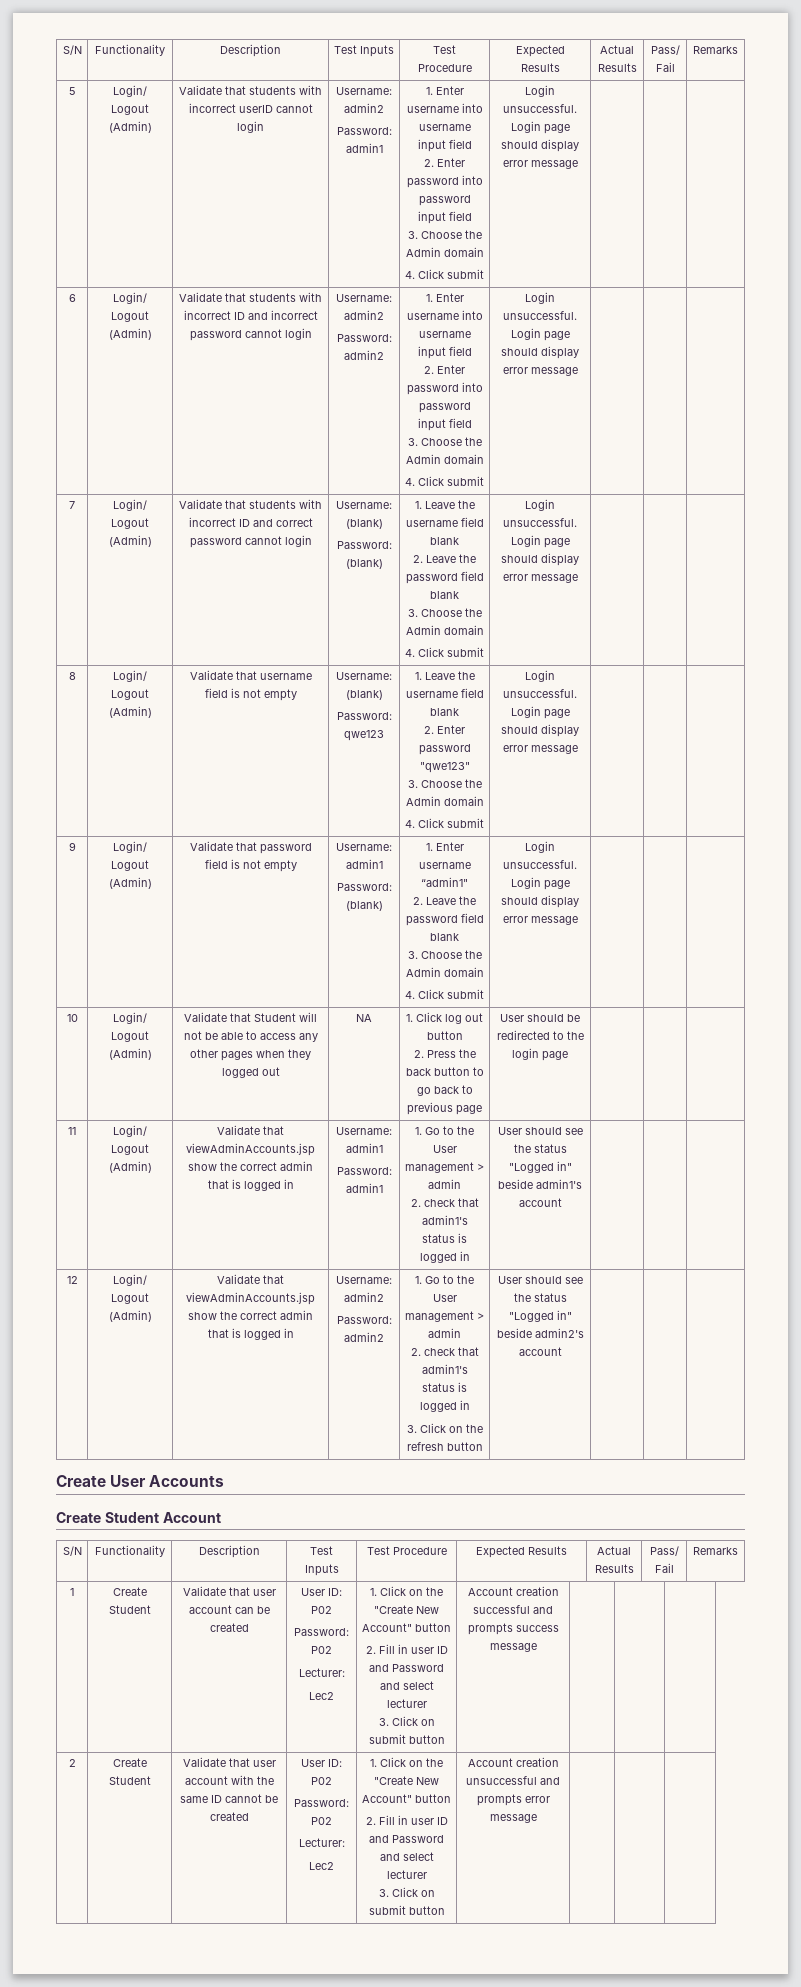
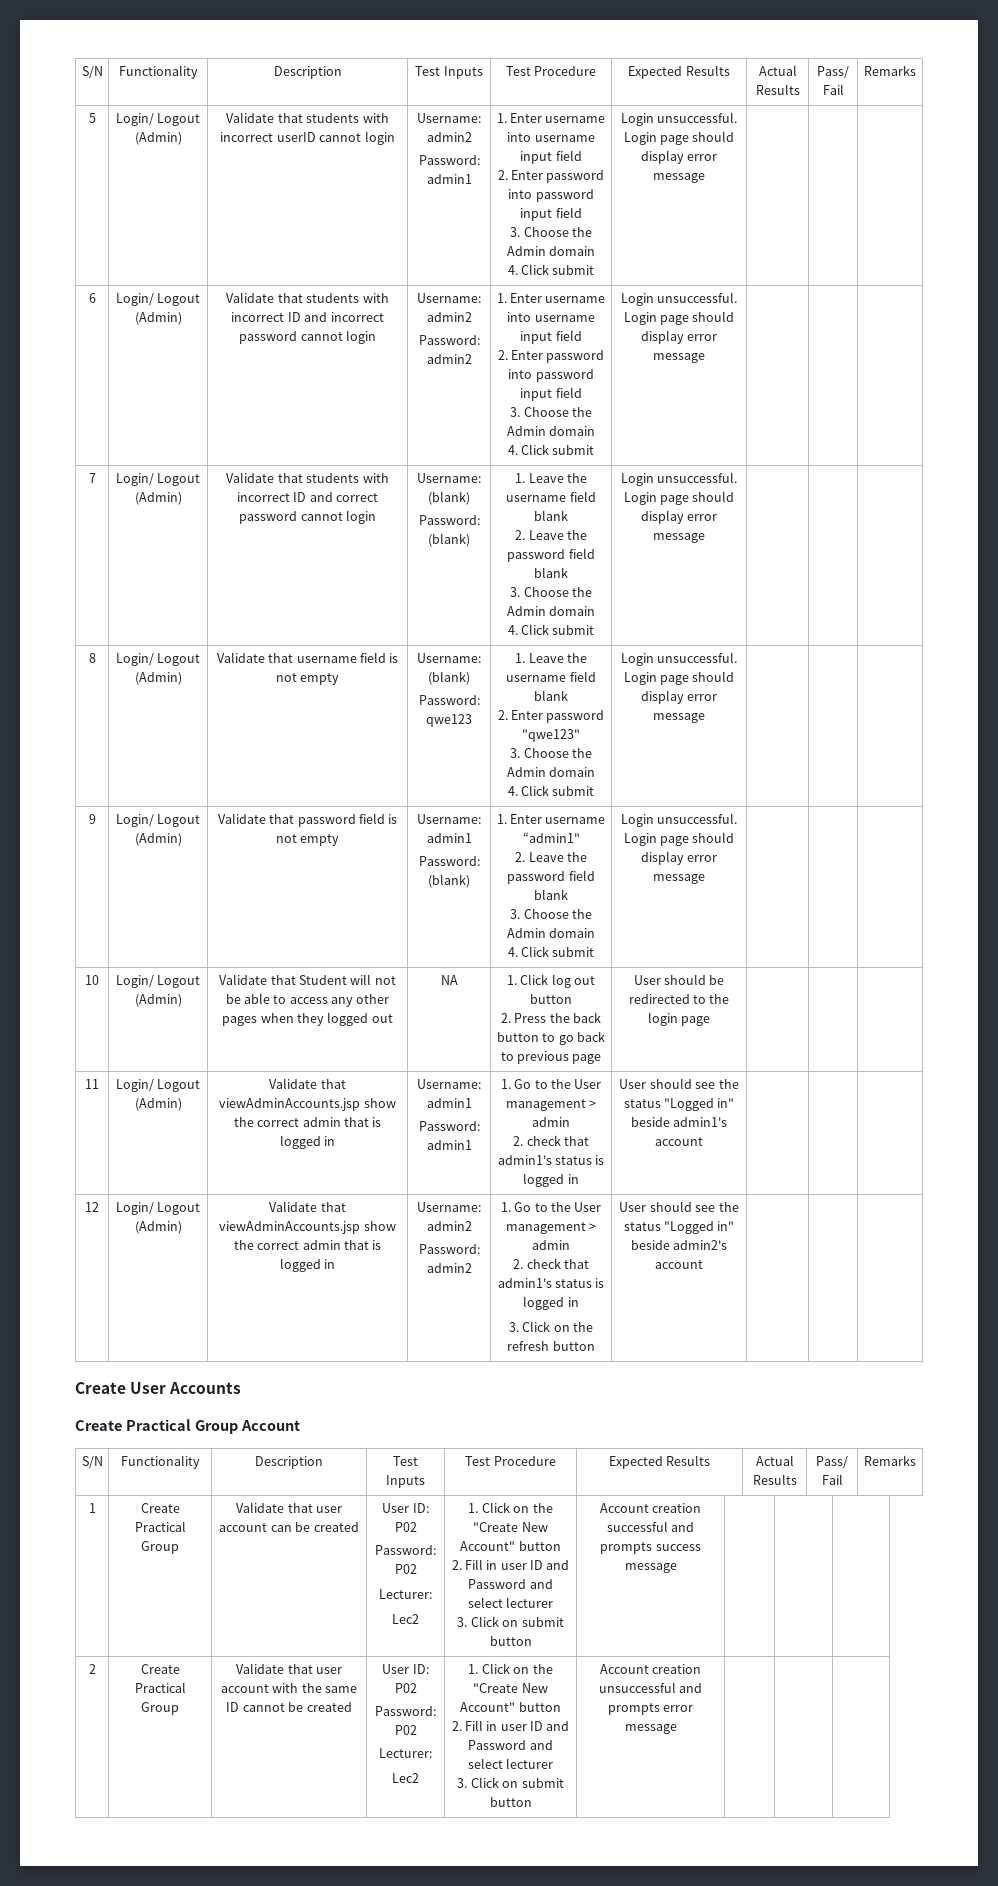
- Create Student Account
+ Create Practical Group Account
- 1 | Create Student
+ 1 | Create Practical Group
- 2 | Create Student
+ 2 | Create Practical Group

